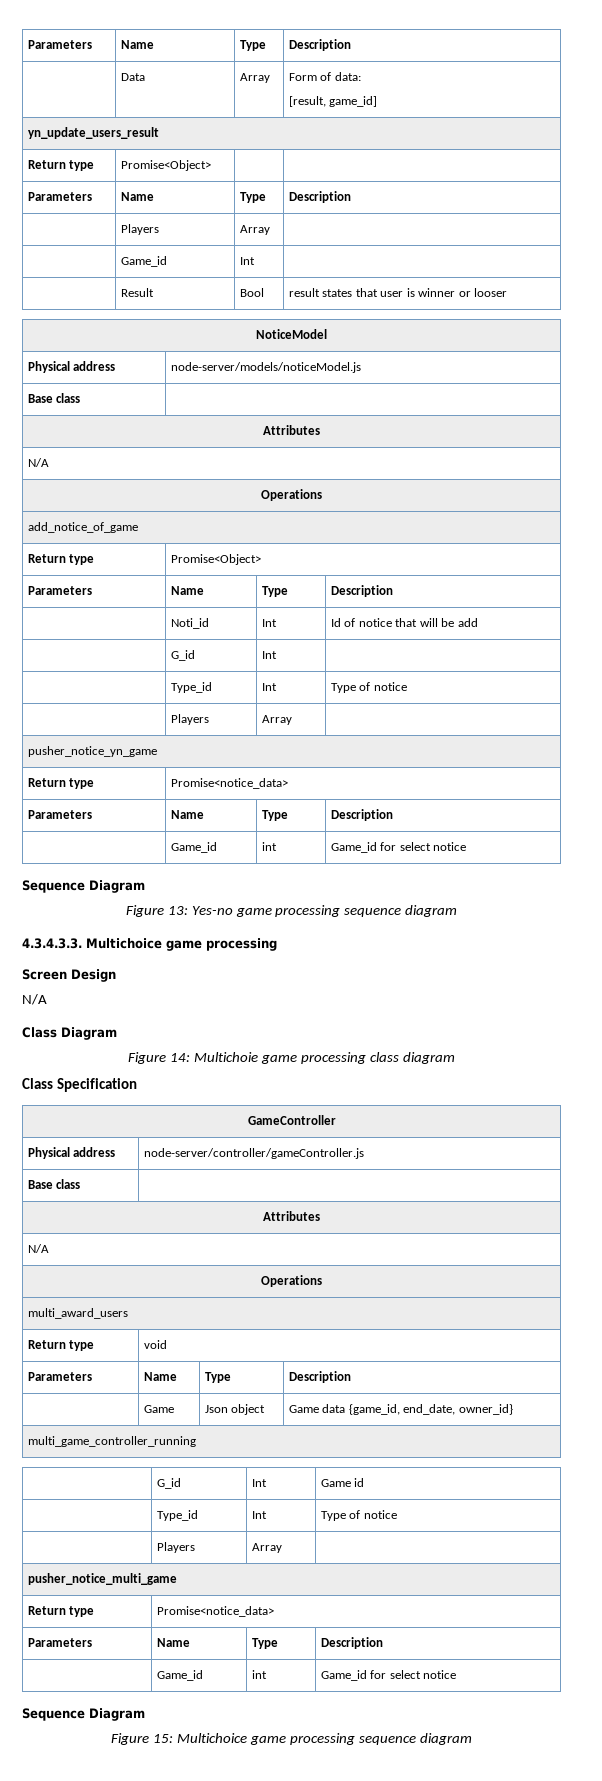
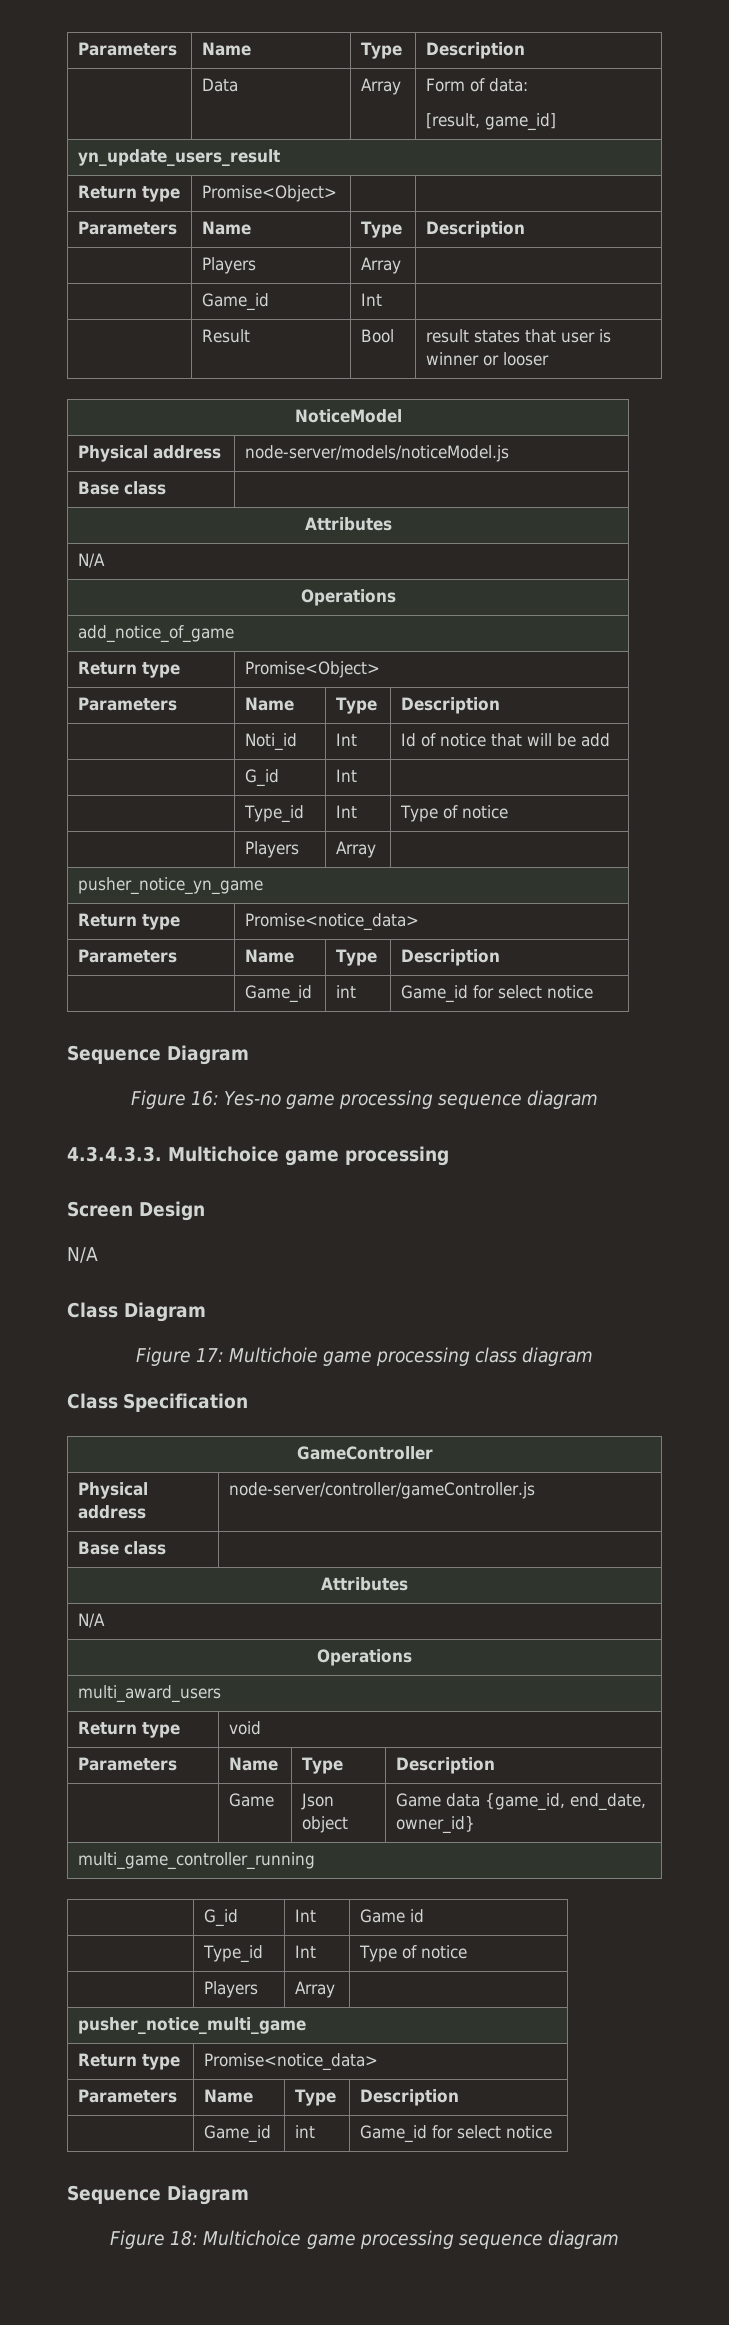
- Figure 13: Yes-no game processing sequence diagram
+ Figure 16: Yes-no game processing sequence diagram
- Figure 14: Multichoie game processing class diagram
+ Figure 17: Multichoie game processing class diagram
- Figure 15: Multichoice game processing sequence diagram
+ Figure 18: Multichoice game processing sequence diagram

